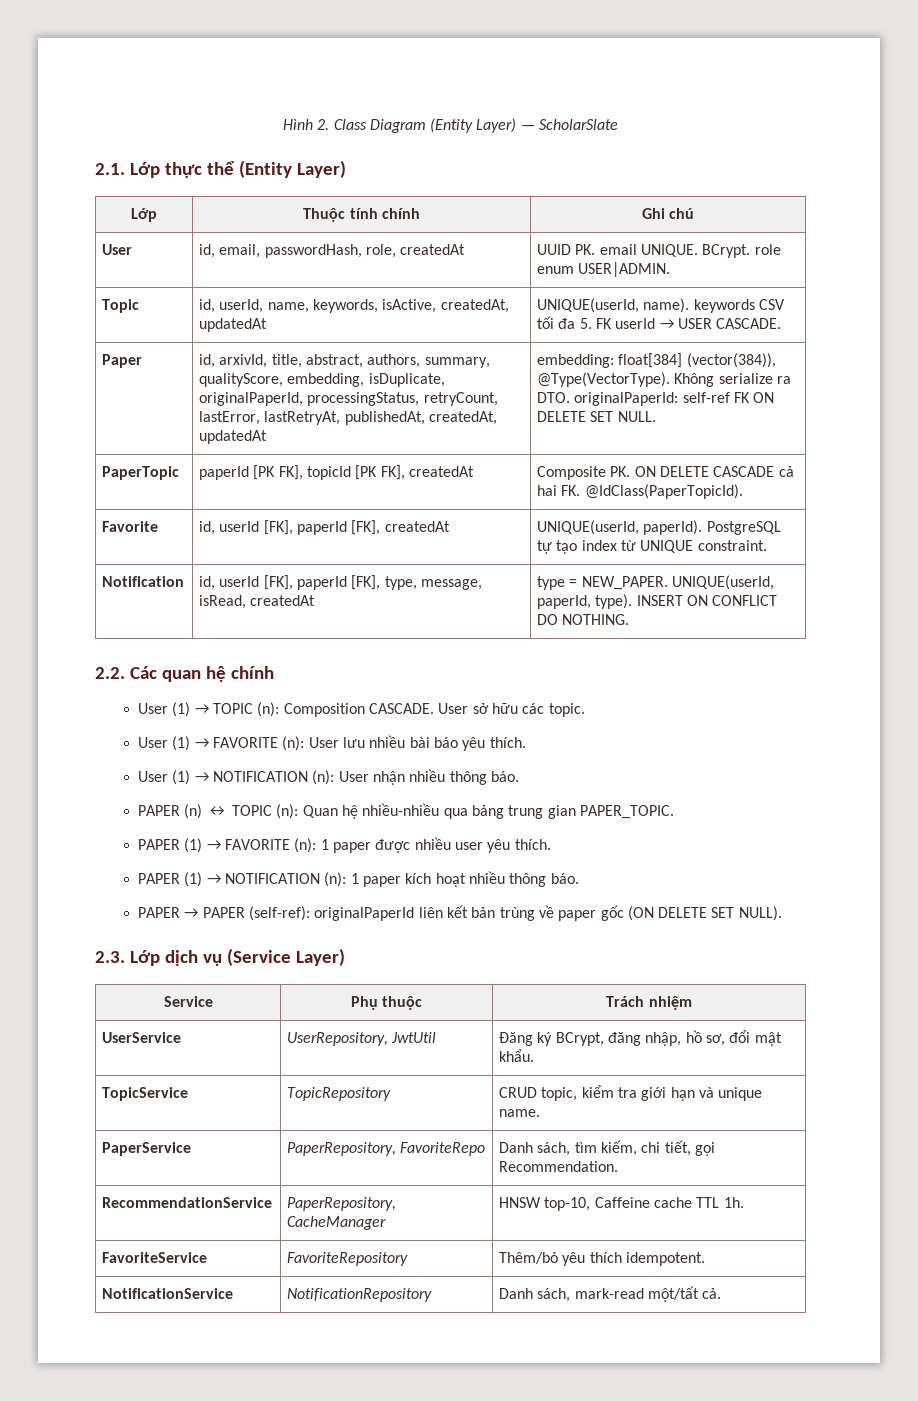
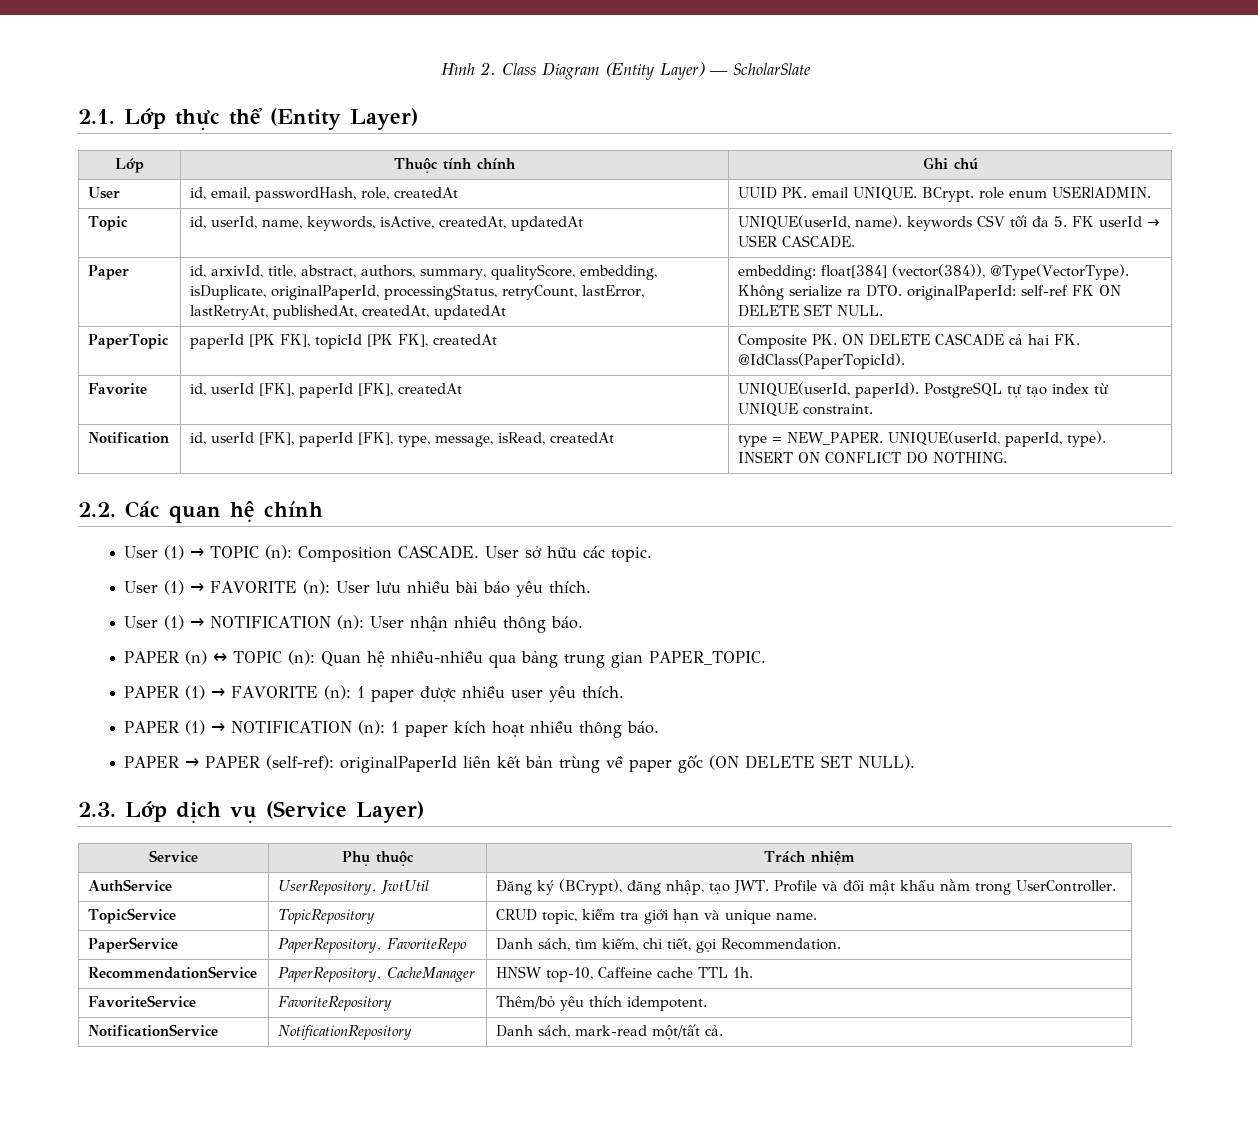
- UserService | UserRepository, JwtUtil | Đăng ký BCrypt, đăng nhập, hồ sơ, đổi mật khẩu.
+ AuthService | UserRepository, JwtUtil | Đăng ký (BCrypt), đăng nhập, tạo JWT. Profile và đổi mật khẩu nằm trong UserController.

